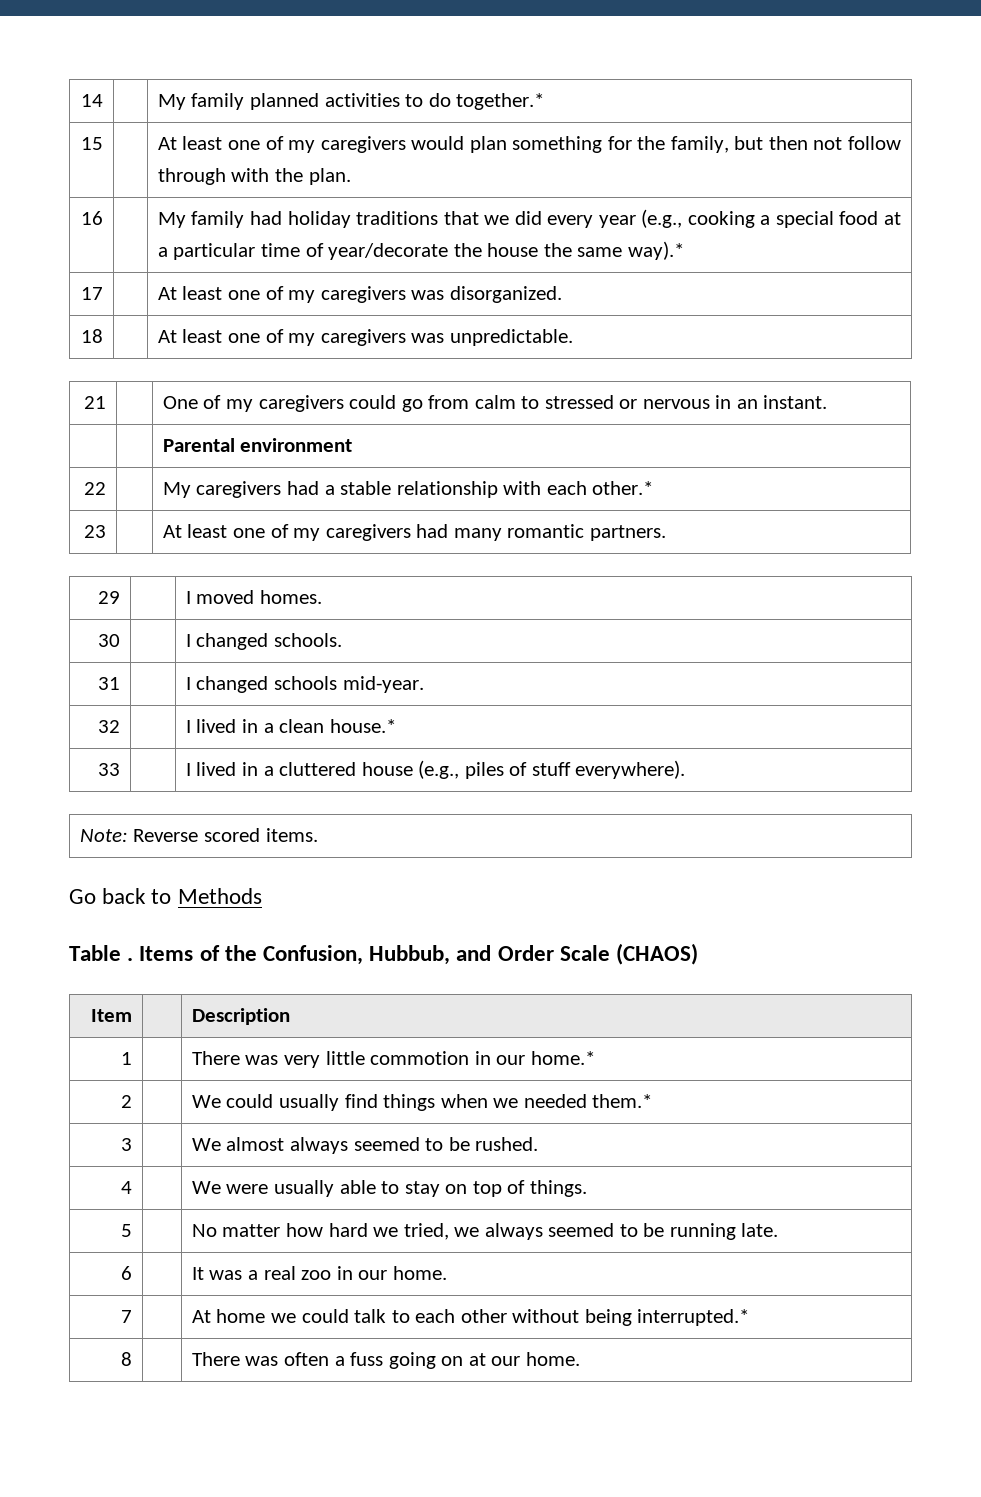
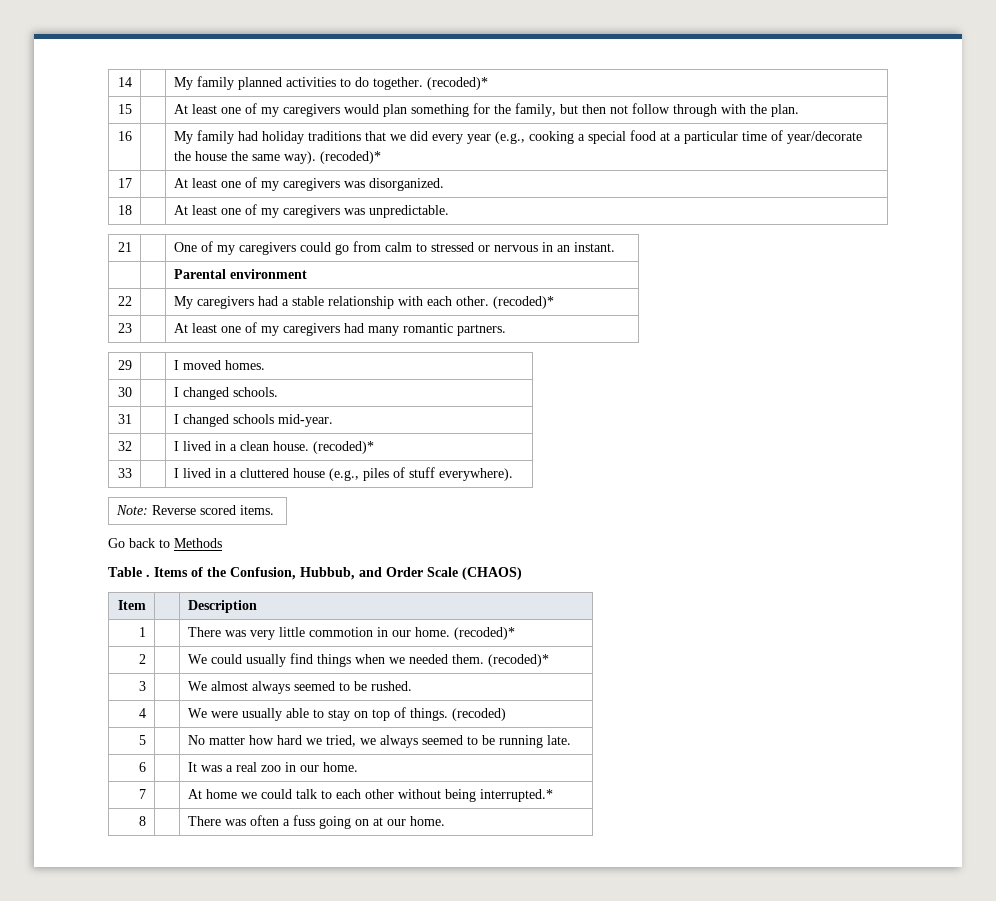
- 14 | | My family planned activities to do together.*
+ 14 | | My family planned activities to do together. (recoded)*
- 16 | | My family had holiday traditions that we did every year (e.g., cooking a special food at a particular time of year/decorate the house the same way).*
+ 16 | | My family had holiday traditions that we did every year (e.g., cooking a special food at a particular time of year/decorate the house the same way). (recoded)*
- 22 | | My caregivers had a stable relationship with each other.*
+ 22 | | My caregivers had a stable relationship with each other. (recoded)*
- 32 | | I lived in a clean house.*
+ 32 | | I lived in a clean house. (recoded)*
- 1 | | There was very little commotion in our home.*
+ 1 | | There was very little commotion in our home. (recoded)*
- 2 | | We could usually find things when we needed them.*
+ 2 | | We could usually find things when we needed them. (recoded)*
- 4 | | We were usually able to stay on top of things.
+ 4 | | We were usually able to stay on top of things. (recoded)

